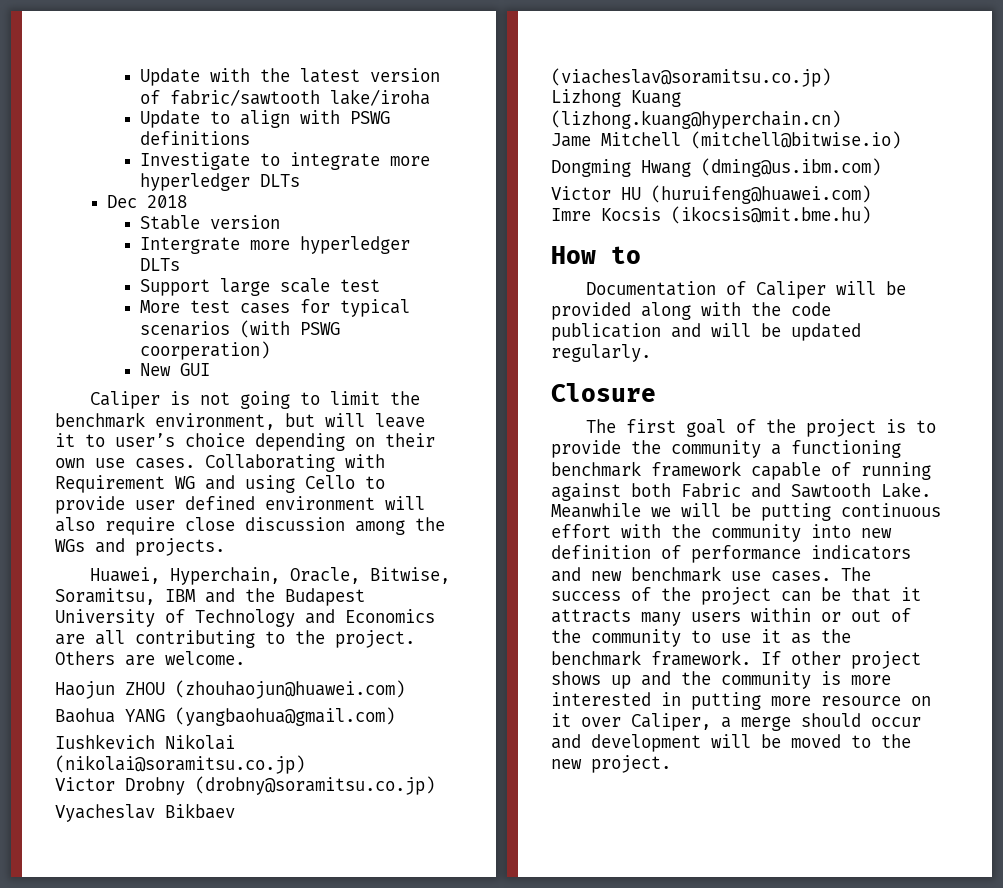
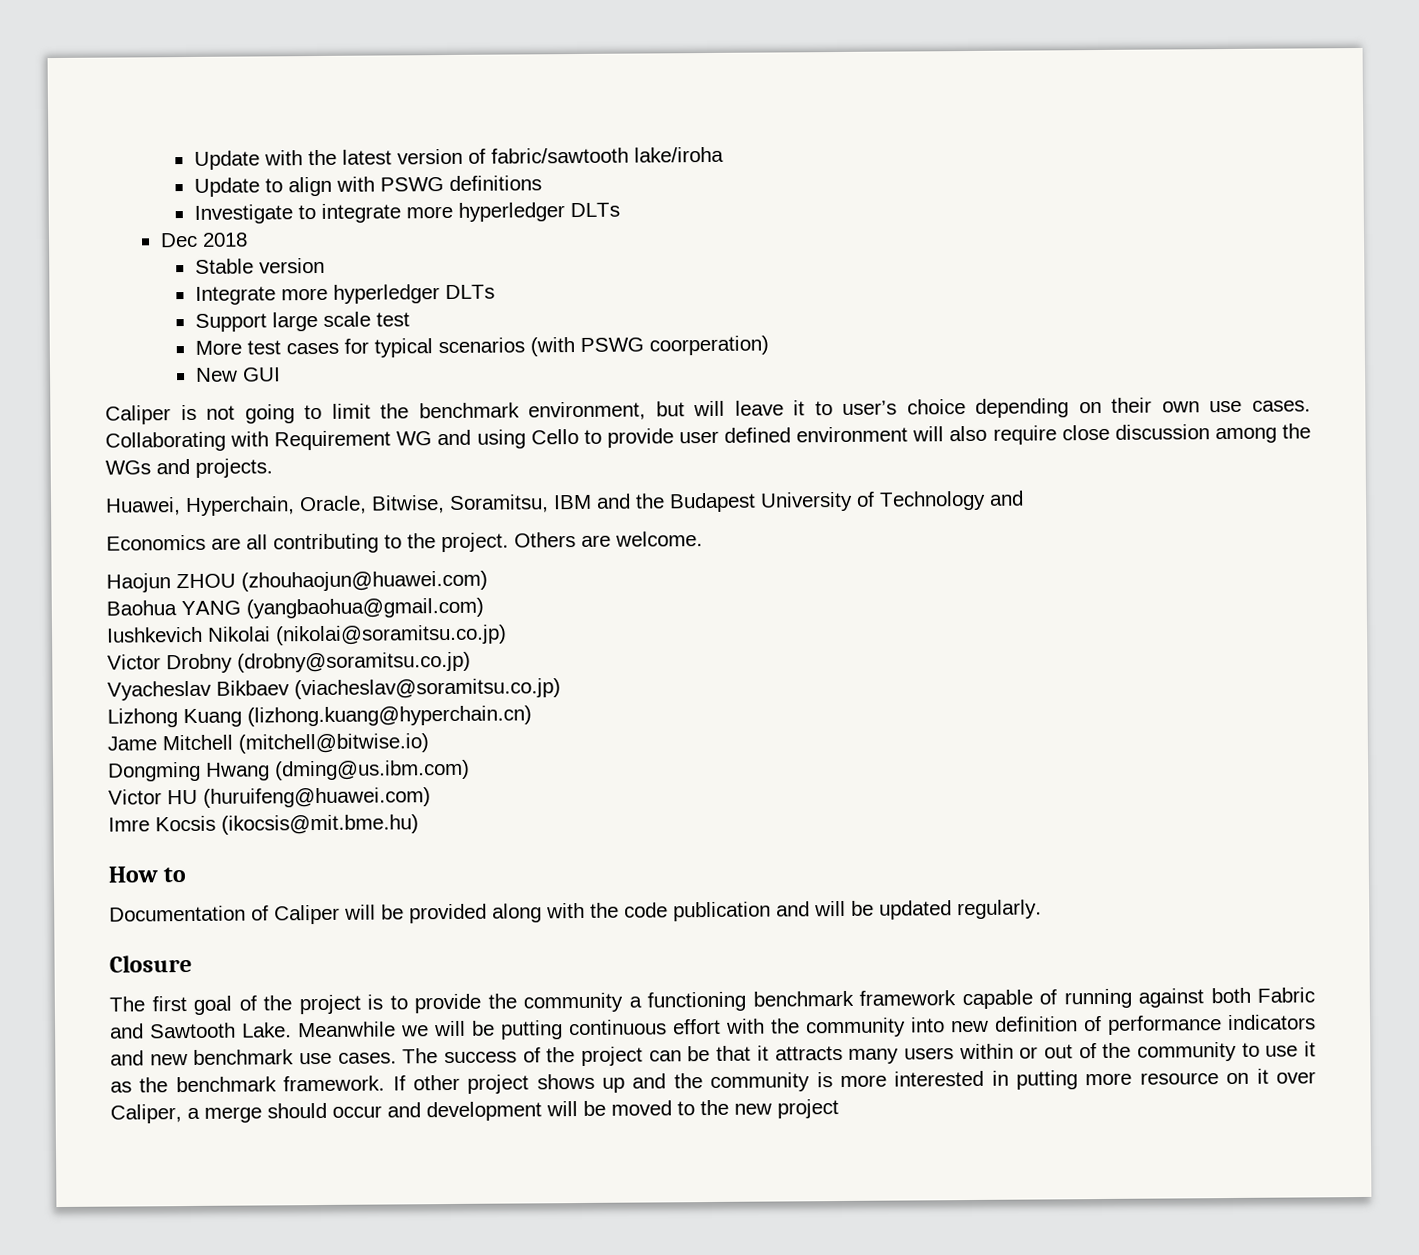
- Intergrate more hyperledger DLTs
+ Integrate more hyperledger DLTs
- Huawei, Hyperchain, Oracle, Bitwise, Soramitsu, IBM and the Budapest University of Technology and Economics are all contributing to the project.
+ Huawei, Hyperchain, Oracle, Bitwise, Soramitsu, IBM and the Budapest University of Technology and
+ Economics are all contributing to the project.
- If other project shows up and the community is more interested in putting more resource on it over Caliper, a merge should occur and development will be moved to the new project.
+ If other project shows up and the community is more interested in putting more resource on it over Caliper, a merge should occur and development will be moved to the new project

